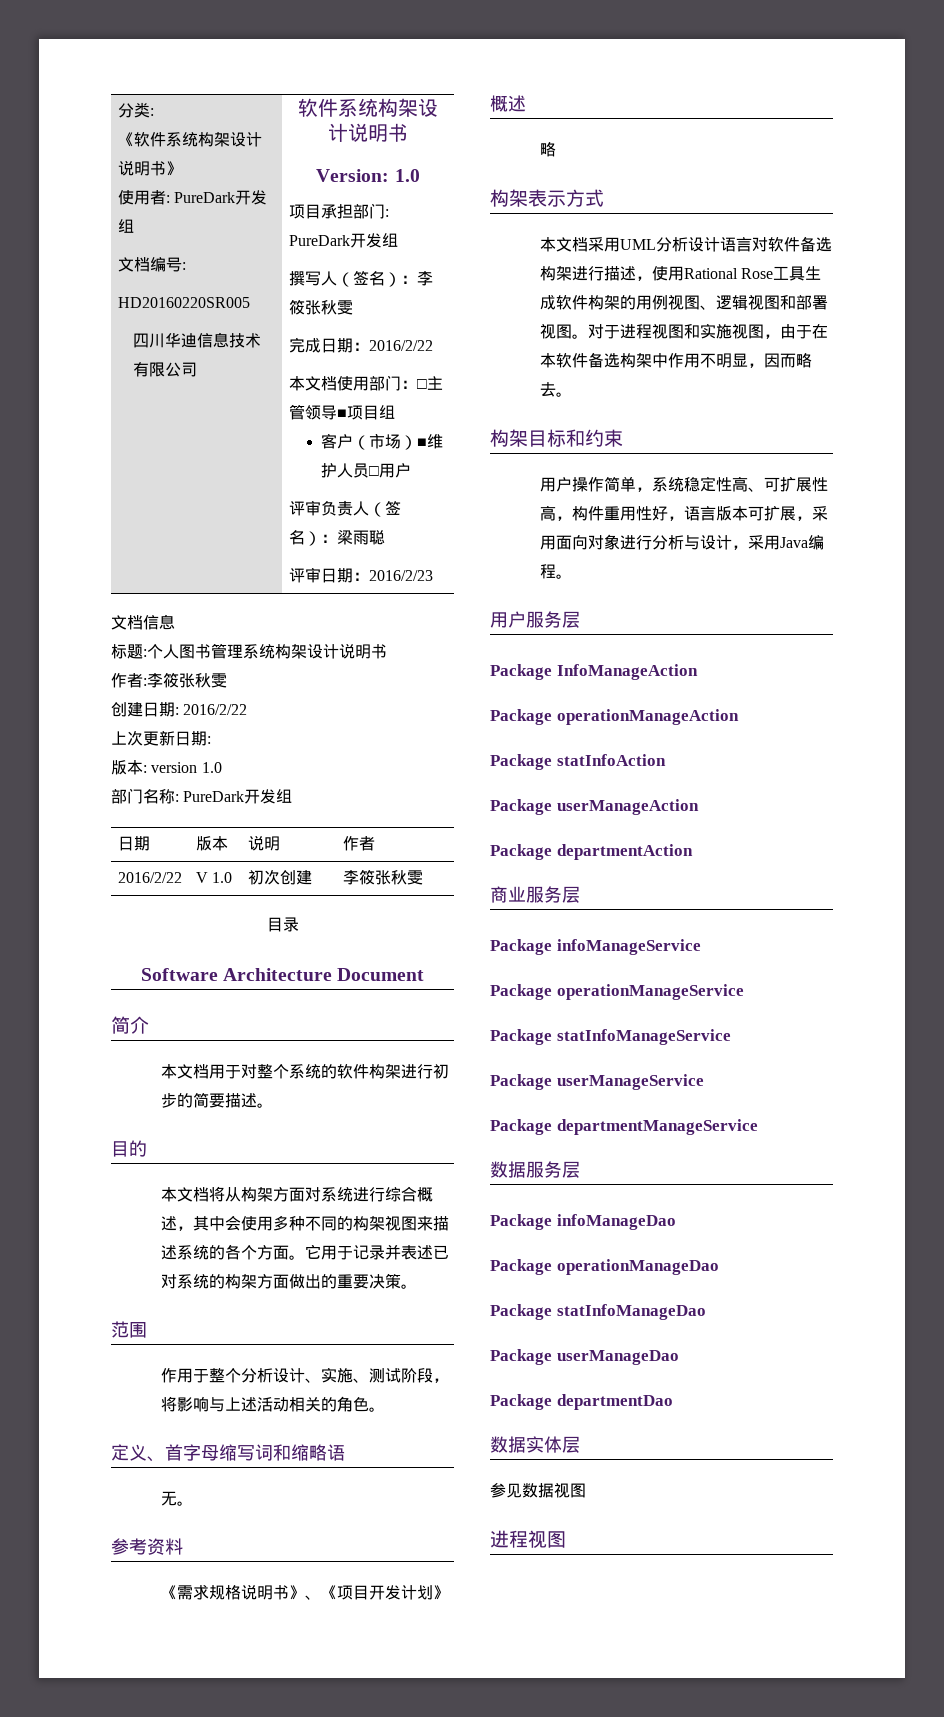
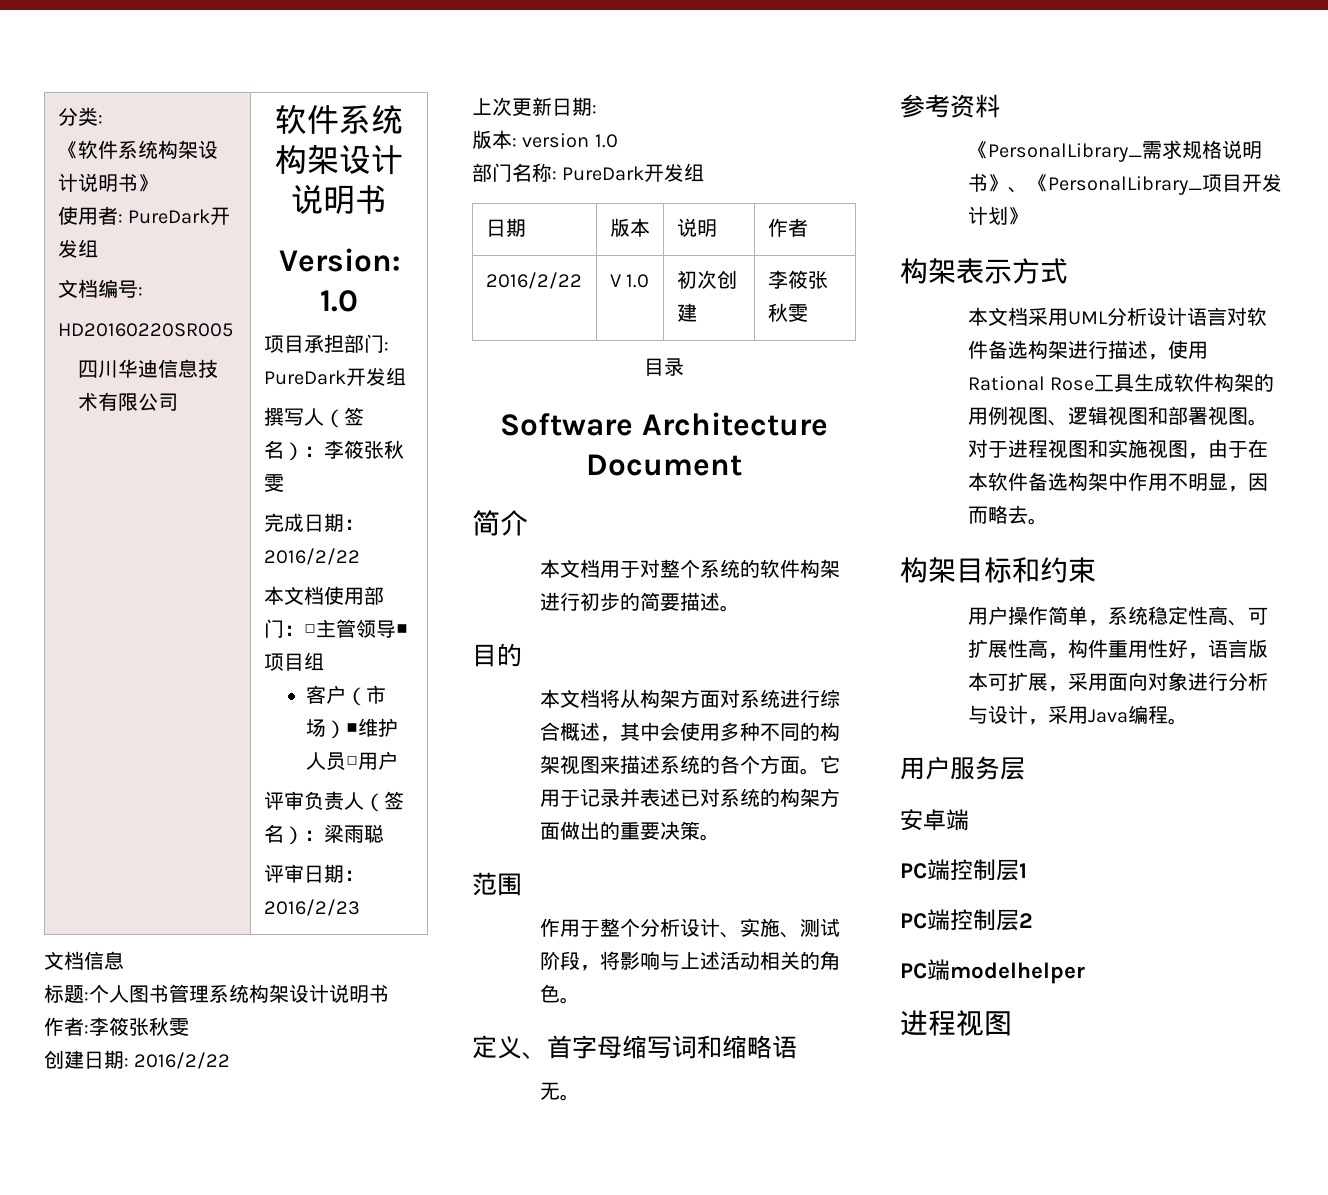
- 《需求规格说明书》、《项目开发计划》
- 概述
- 略
+ 《PersonalLibrary_需求规格说明书》、《PersonalLibrary_项目开发计划》
- Package InfoManageAction
- Package operationManageAction
- Package statInfoAction
- Package userManageAction
- Package departmentAction
- 商业服务层
- Package infoManageService
- Package operationManageService
- Package statInfoManageService
- Package userManageService
- Package departmentManageService
- 数据服务层
- Package infoManageDao
- Package operationManageDao
- Package statInfoManageDao
- Package userManageDao
- Package departmentDao
- 数据实体层
- 参见数据视图
+ 安卓端
+ PC端控制层1
+ PC端控制层2
+ PC端modelhelper

